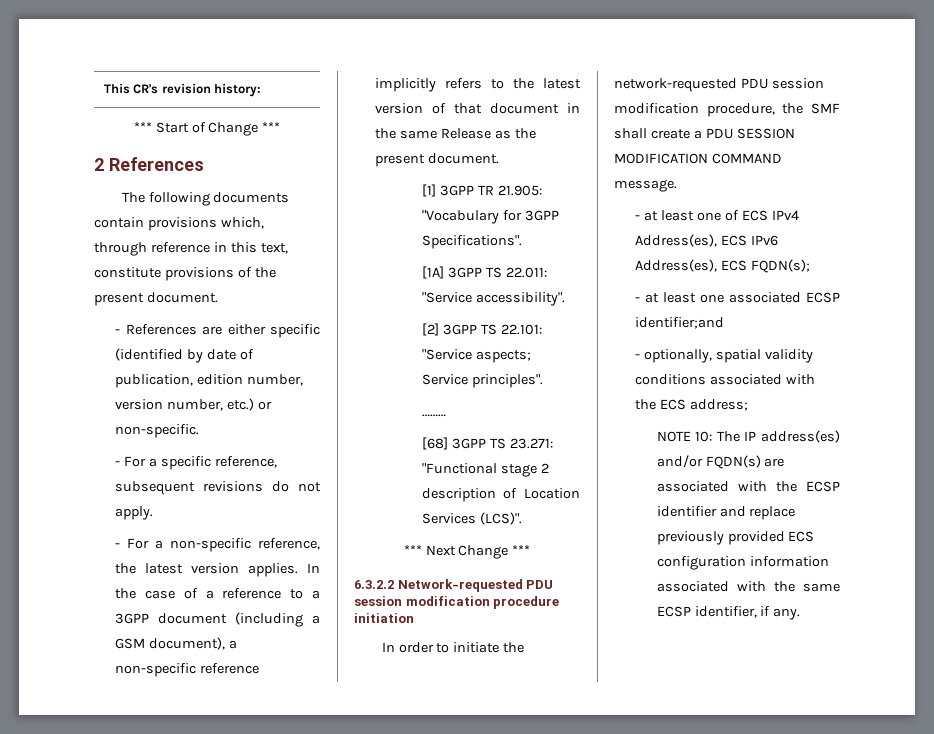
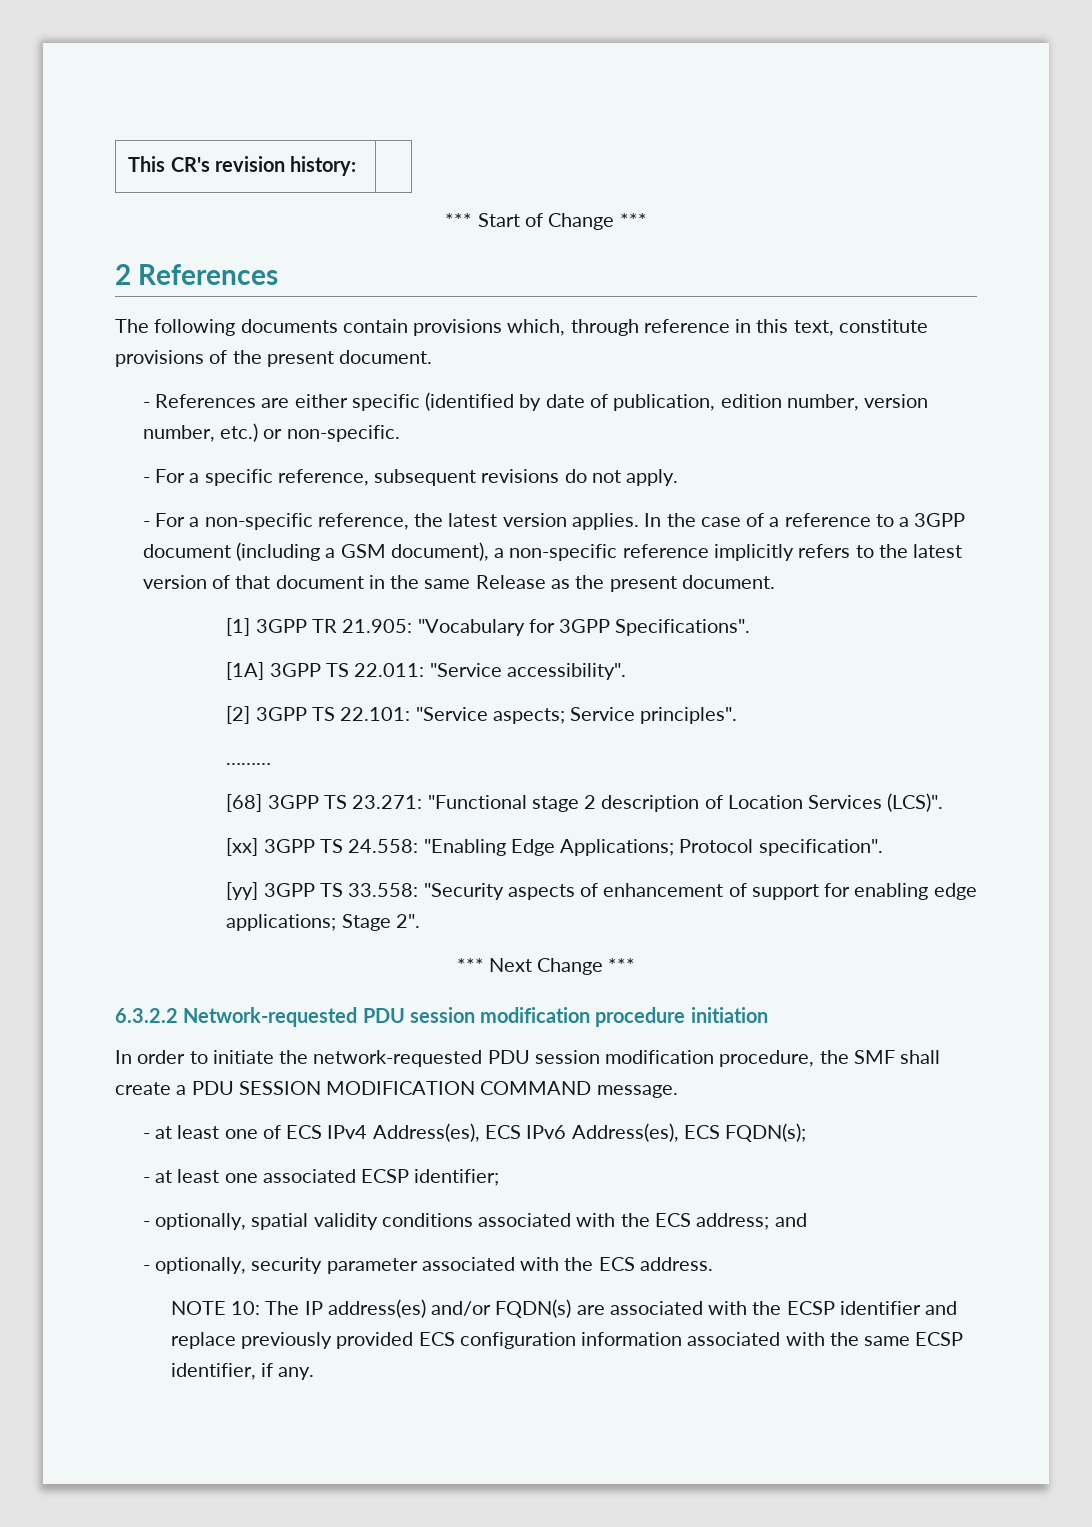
+ [xx] 3GPP TS 24.558: "Enabling Edge Applications; Protocol specification".
+ [yy] 3GPP TS 33.558: "Security aspects of enhancement of support for enabling edge applications; Stage 2".
- - at least one associated ECSP identifier;and
+ - at least one associated ECSP identifier;
- - optionally, spatial validity conditions associated with the ECS address;
+ - optionally, spatial validity conditions associated with the ECS address; and
+ - optionally, security parameter associated with the ECS address.

